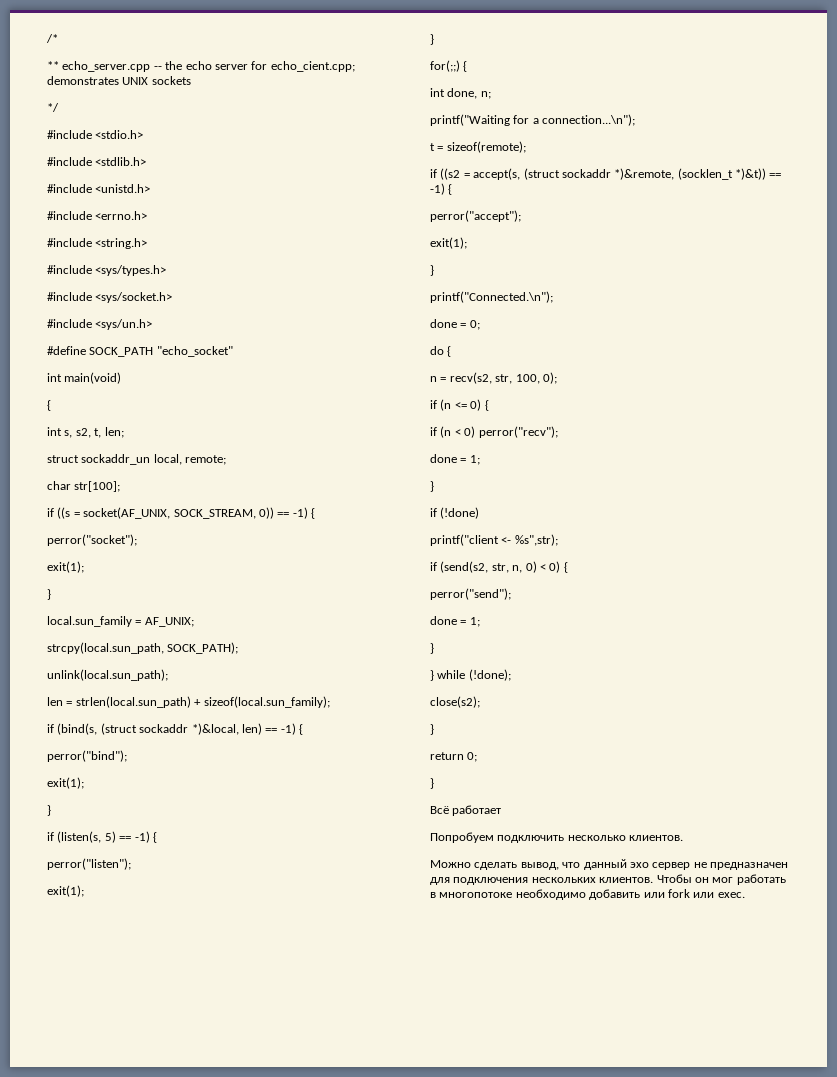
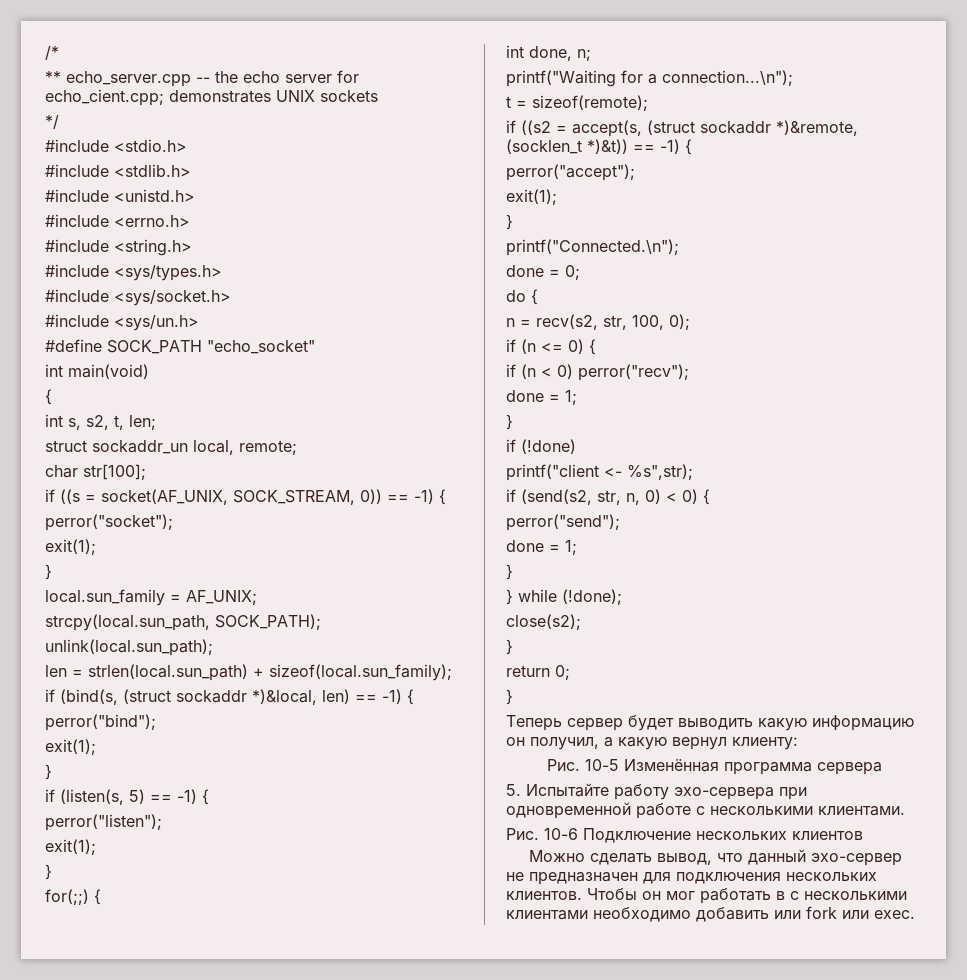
- Всё работает
- Попробуем подключить несколько клиентов.
+ Теперь сервер будет выводить какую информацию он получил, а какую вернул клиенту:
+ Рис. 10-5 Изменённая программа сервера
+ 5. Испытайте работу эхо-сервера при одновременной работе с несколькими клиентами.
+ Рис. 10-6 Подключение нескольких клиентов
- Можно сделать вывод, что данный эхо сервер не предназначен для подключения нескольких клиентов.
+ Можно сделать вывод, что данный эхо-сервер не предназначен для подключения нескольких клиентов.
- Чтобы он мог работать в многопотоке необходимо добавить или fork или exec.
+ Чтобы он мог работать в с несколькими клиентами необходимо добавить или fork или exec.

